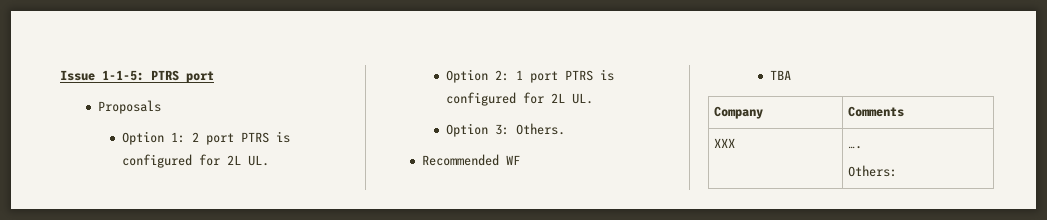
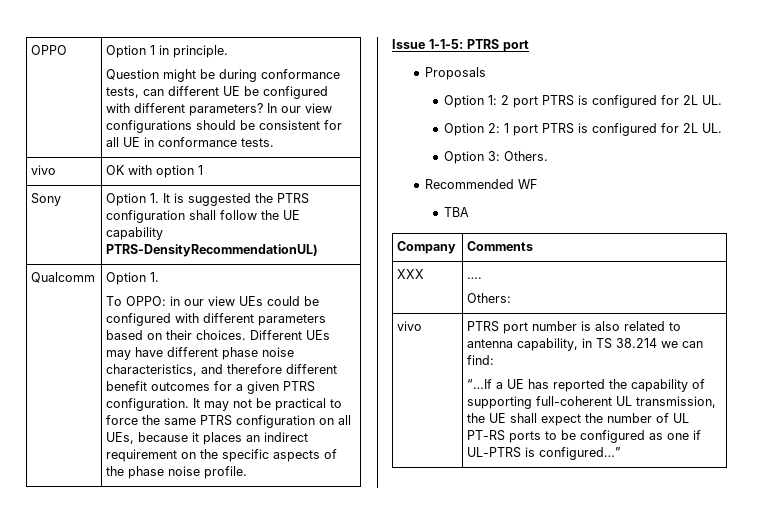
+ OPPO | Option 1 in principle.
+ Question might be during conformance tests, can different UE be configured with different parameters? In our view configurations should be consistent for all UE in conformance tests.
+ vivo | OK with option 1
+ Sony | Option 1. It is suggested the PTRS configuration shall follow the UE capability PTRS-DensityRecommendationUL)
+ Qualcomm | Option 1.
+ To OPPO: in our view UEs could be configured with different parameters based on their choices. Different UEs may have different phase noise characteristics, and therefore different benefit outcomes for a given PTRS configuration. It may not be practical to force the same PTRS configuration on all UEs, because it places an indirect requirement on the specific aspects of the phase noise profile.
+ vivo | PTRS port number is also related to antenna capability, in TS 38.214 we can find:
+ “…If a UE has reported the capability of supporting full-coherent UL transmission, the UE shall expect the number of UL PT-RS ports to be configured as one if UL-PTRS is configured…”

